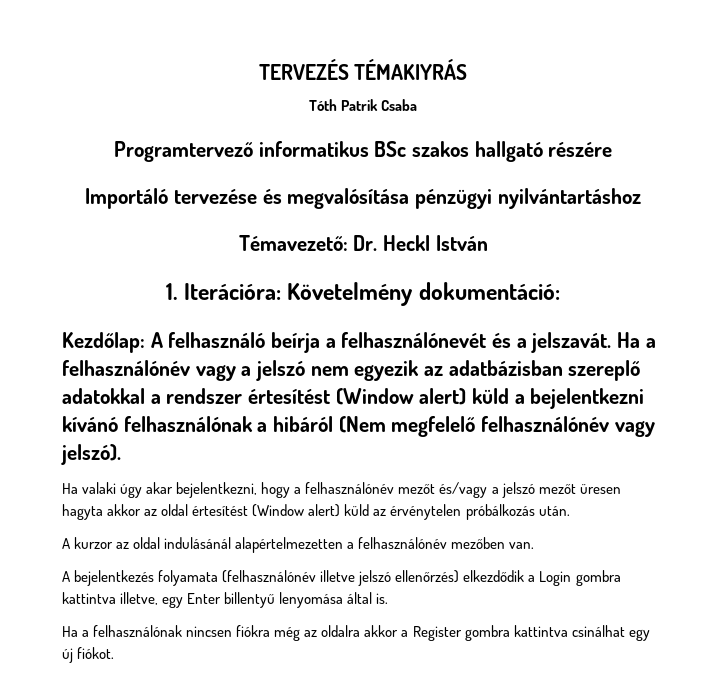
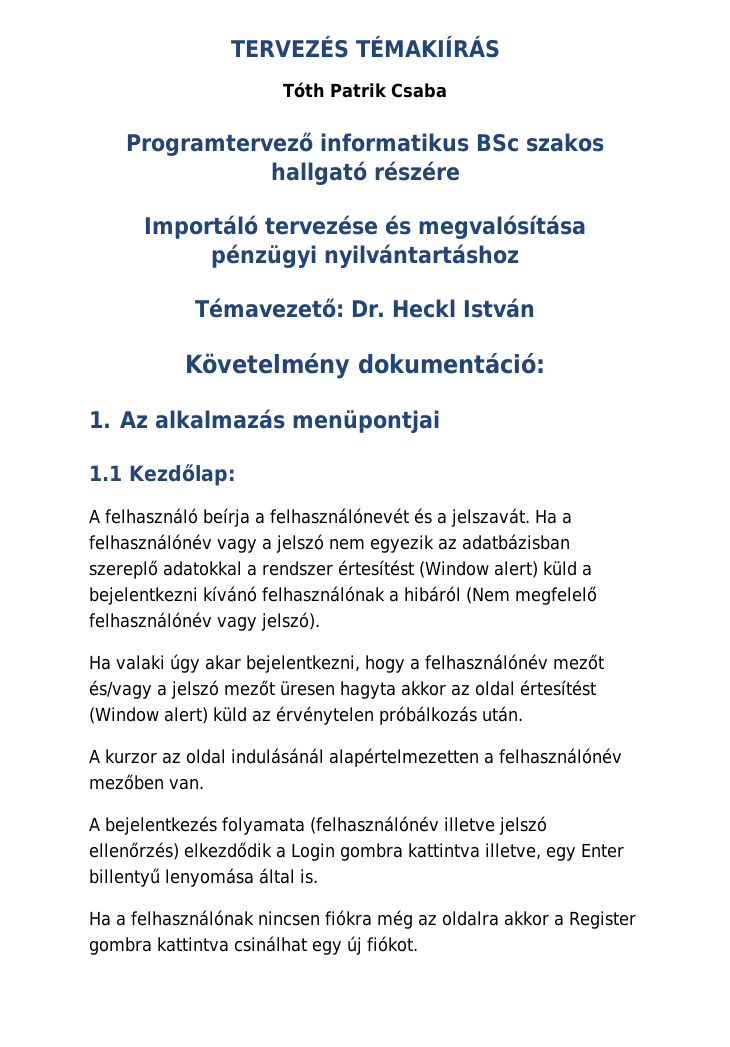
- TERVEZÉS TÉMAKIYRÁS
+ TERVEZÉS TÉMAKIÍRÁS
- 1. Iterációra: Követelmény dokumentáció:
+ Követelmény dokumentáció:
- Kezdőlap: A felhasználó beírja a felhasználónevét és a jelszavát.
+ 1. Az alkalmazás menüpontjai
+ 1.1 Kezdőlap:
+ A felhasználó beírja a felhasználónevét és a jelszavát.

